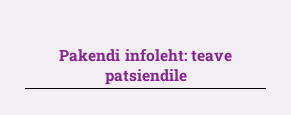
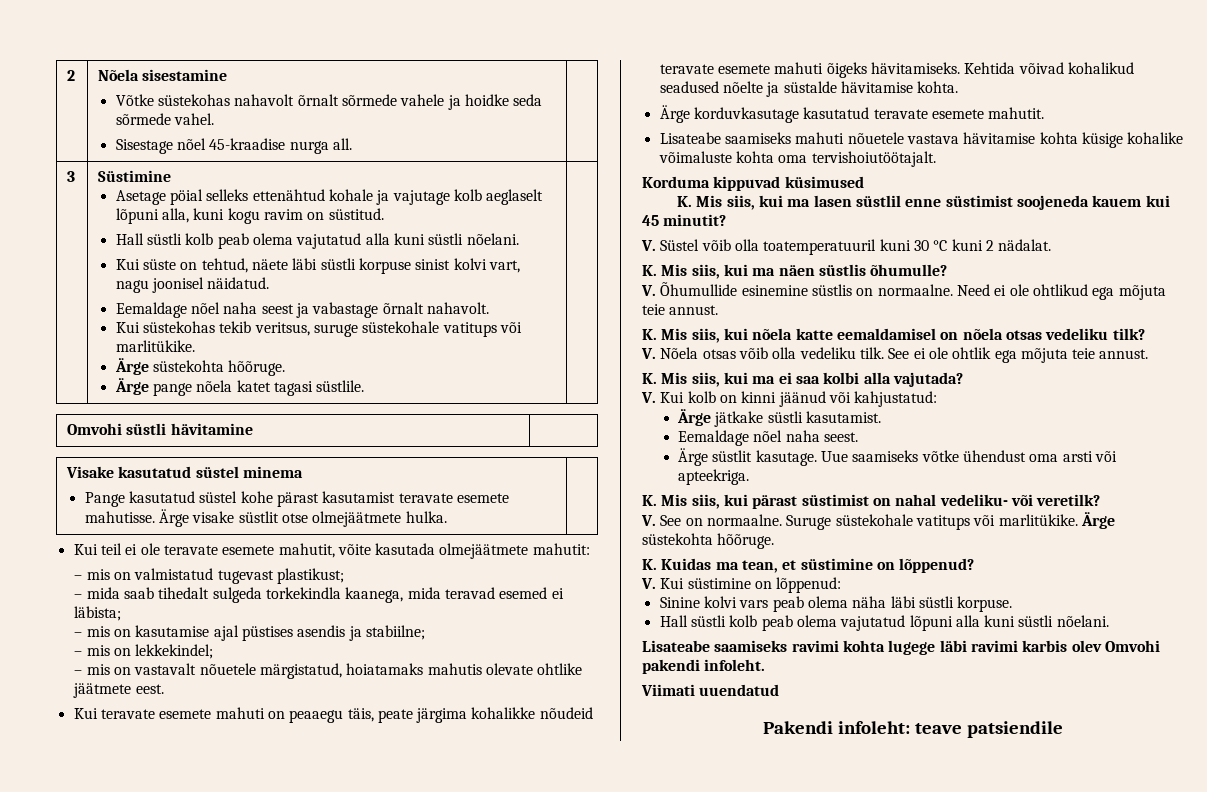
+ 2 | Nõela sisestamine
+ Võtke süstekohas nahavolt õrnalt sõrmede vahele ja hoidke seda sõrmede vahel.
+ Sisestage nõel 45-kraadise nurga all. |
+ 3 | Süstimine
+ Asetage pöial selleks ettenähtud kohale ja vajutage kolb aeglaselt lõpuni alla, kuni kogu ravim on süstitud.
+ Hall süstli kolb peab olema vajutatud alla kuni süstli nõelani.
+ Kui süste on tehtud, näete läbi süstli korpuse sinist kolvi vart, nagu joonisel näidatud.
+ Eemaldage nõel naha seest ja vabastage õrnalt nahavolt.
+ Kui süstekohas tekib veritsus, suruge süstekohale vatitups või marlitükike.
+ Ärge süstekohta hõõruge.
+ Ärge pange nõela katet tagasi süstlile. |
+ Omvohi süstli hävitamine |
+ Visake kasutatud süstel minema
+ Pange kasutatud süstel kohe pärast kasutamist teravate esemete mahutisse. Ärge visake süstlit otse olmejäätmete hulka. |
+ Kui teil ei ole teravate esemete mahutit, võite kasutada olmejäätmete mahutit:
+ – mis on valmistatud tugevast plastikust;
+ – mida saab tihedalt sulgeda torkekindla kaanega, mida teravad esemed ei läbista;
+ – mis on kasutamise ajal püstises asendis ja stabiilne;
+ – mis on lekkekindel;
+ – mis on vastavalt nõuetele märgistatud, hoiatamaks mahutis olevate ohtlike jäätmete eest.
+ Kui teravate esemete mahuti on peaaegu täis, peate järgima kohalikke nõudeid teravate esemete mahuti õigeks hävitamiseks. Kehtida võivad kohalikud seadused nõelte ja süstalde hävitamise kohta.
+ Ärge korduvkasutage kasutatud teravate esemete mahutit.
+ Lisateabe saamiseks mahuti nõuetele vastava hävitamise kohta küsige kohalike võimaluste kohta oma tervishoiutöötajalt.
+ Korduma kippuvad küsimused
+ K. Mis siis, kui ma lasen süstlil enne süstimist soojeneda kauem kui 45 minutit?
+ V. Süstel võib olla toatemperatuuril kuni 30 °C kuni 2 nädalat.
+ K. Mis siis, kui ma näen süstlis õhumulle?
+ V. Õhumullide esinemine süstlis on normaalne. Need ei ole ohtlikud ega mõjuta teie annust.
+ K. Mis siis, kui nõela katte eemaldamisel on nõela otsas vedeliku tilk?
+ V. Nõela otsas võib olla vedeliku tilk. See ei ole ohtlik ega mõjuta teie annust.
+ K. Mis siis, kui ma ei saa kolbi alla vajutada?
+ V. Kui kolb on kinni jäänud või kahjustatud:
+ Ärge jätkake süstli kasutamist.
+ Eemaldage nõel naha seest.
+ Ärge süstlit kasutage. Uue saamiseks võtke ühendust oma arsti või apteekriga.
+ K. Mis siis, kui pärast süstimist on nahal vedeliku- või veretilk?
+ V. See on normaalne. Suruge süstekohale vatitups või marlitükike. Ärge süstekohta hõõruge.
+ K. Kuidas ma tean, et süstimine on lõppenud?
+ V. Kui süstimine on lõppenud:
+ Sinine kolvi vars peab olema näha läbi süstli korpuse.
+ Hall süstli kolb peab olema vajutatud lõpuni alla kuni süstli nõelani.
+ Lisateabe saamiseks ravimi kohta lugege läbi ravimi karbis olev Omvohi pakendi infoleht.
+ Viimati uuendatud

